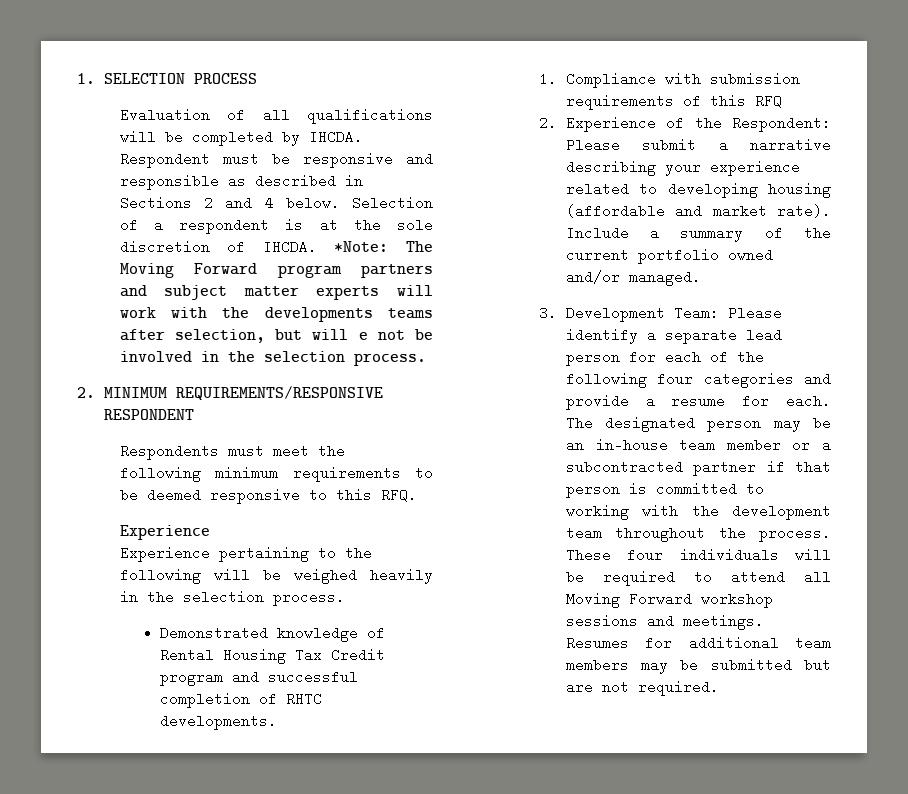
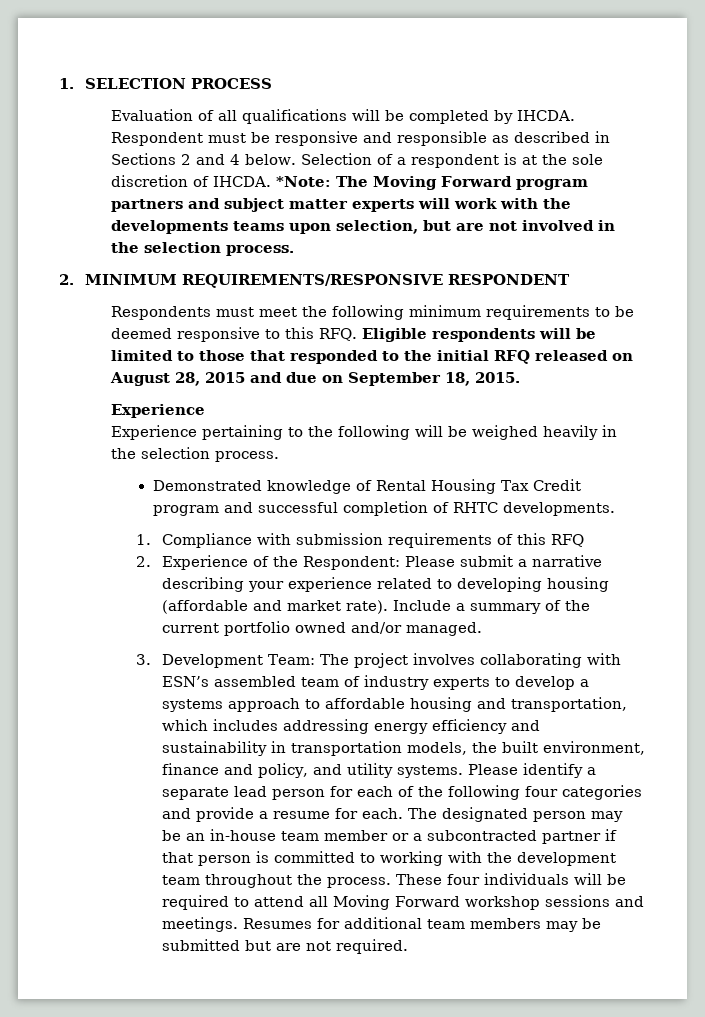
- *Note: The Moving Forward program partners and subject matter experts will work with the developments teams after selection, but will e not be involved in the selection process.
+ *Note: The Moving Forward program partners and subject matter experts will work with the developments teams upon selection, but are not involved in the selection process.
- Respondents must meet the following minimum requirements to be deemed responsive to this RFQ.
+ Respondents must meet the following minimum requirements to be deemed responsive to this RFQ. Eligible respondents will be limited to those that responded to the initial RFQ released on August 28, 2015 and due on September 18, 2015.
- 3. Development Team: Please identify a separate lead person for each of the following four categories and provide a resume for each.
+ 3. Development Team: The project involves collaborating with ESN’s assembled team of industry experts to develop a systems approach to affordable housing and transportation, which includes addressing energy efficiency and sustainability in transportation models, the built environment, finance and policy, and utility systems. Please identify a separate lead person for each of the following four categories and provide a resume for each.

